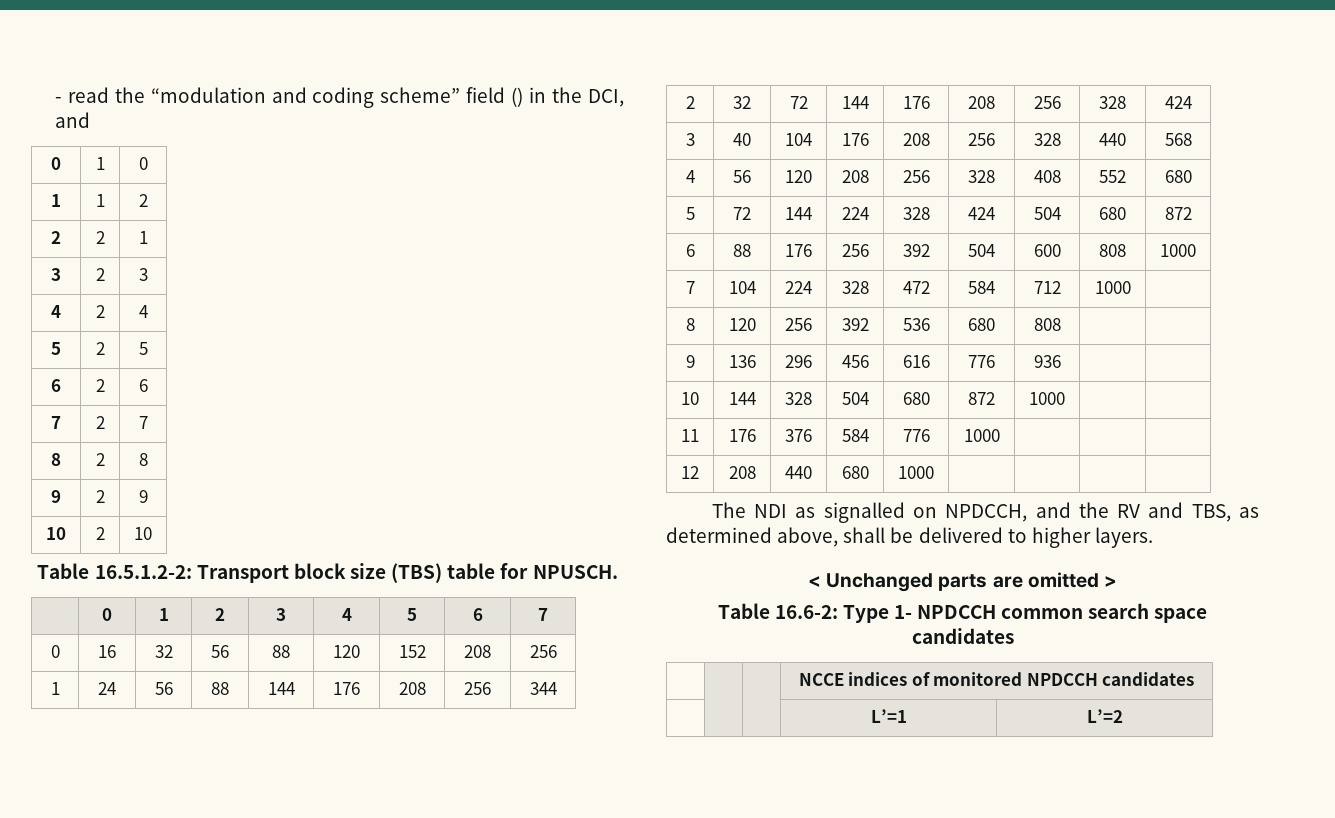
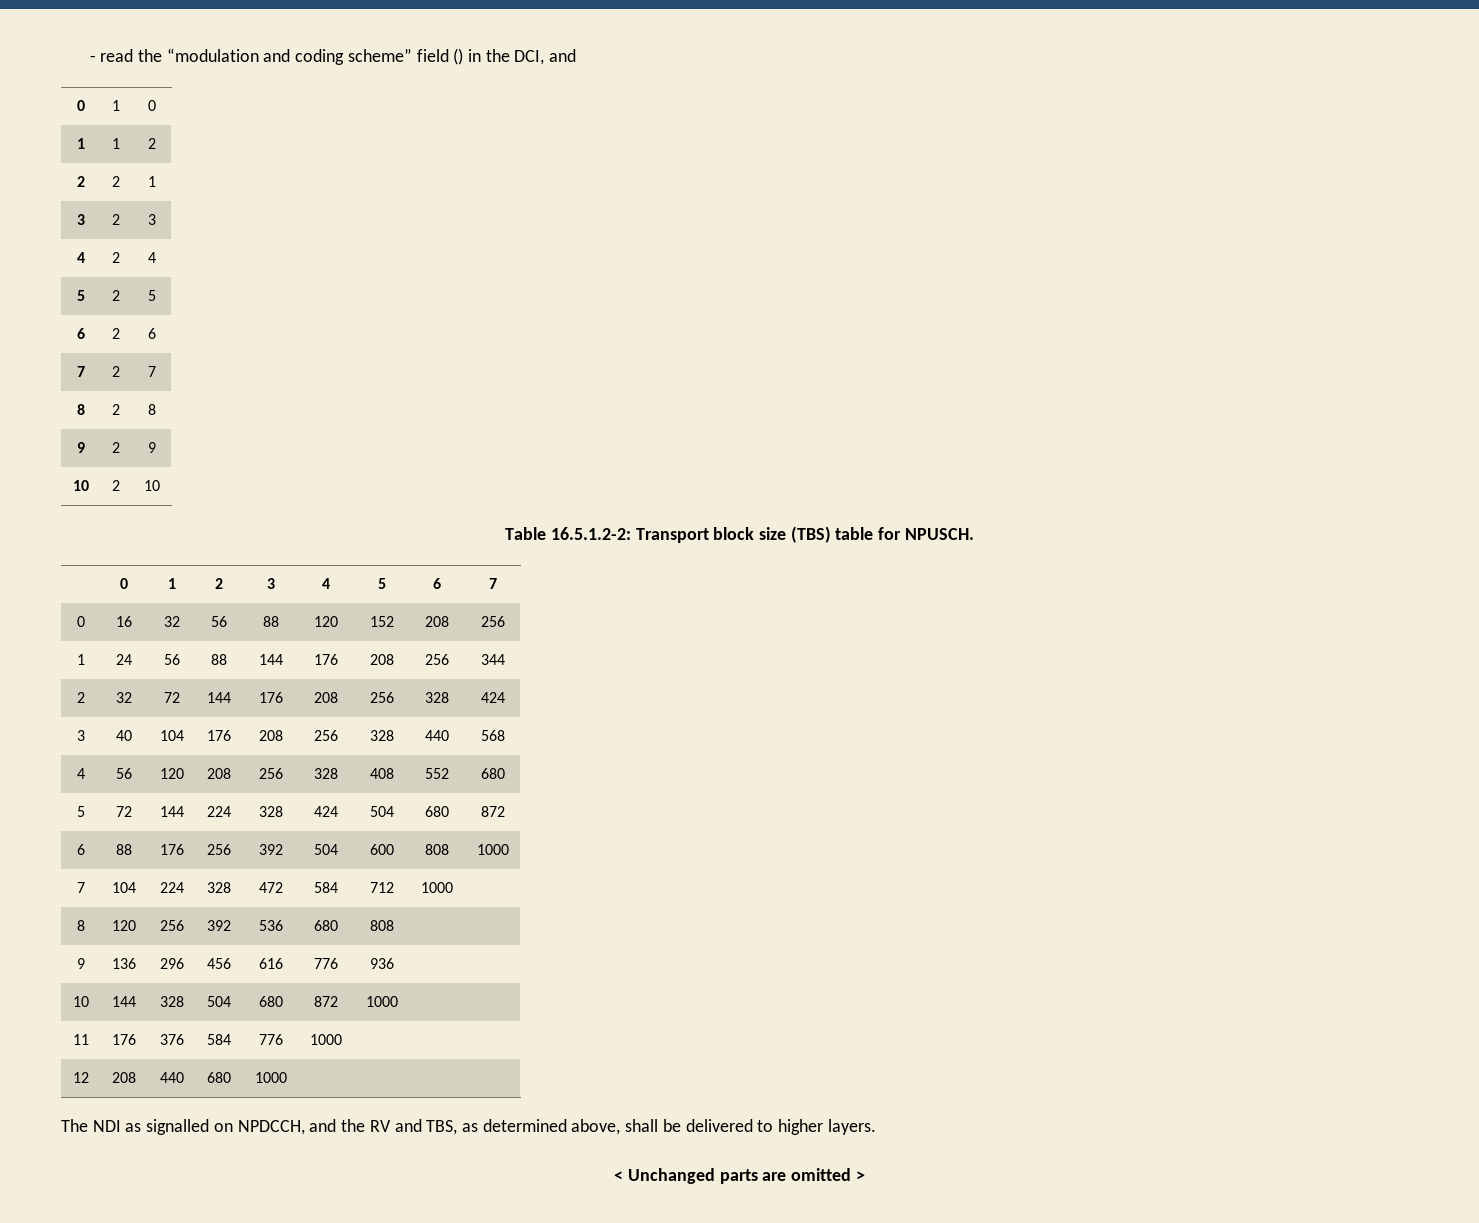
- Table 16.6-2: Type 1- NPDCCH common search space candidates
- | | | NCCE indices of monitored NPDCCH candidates
- | | | L’=1 | L’=2

